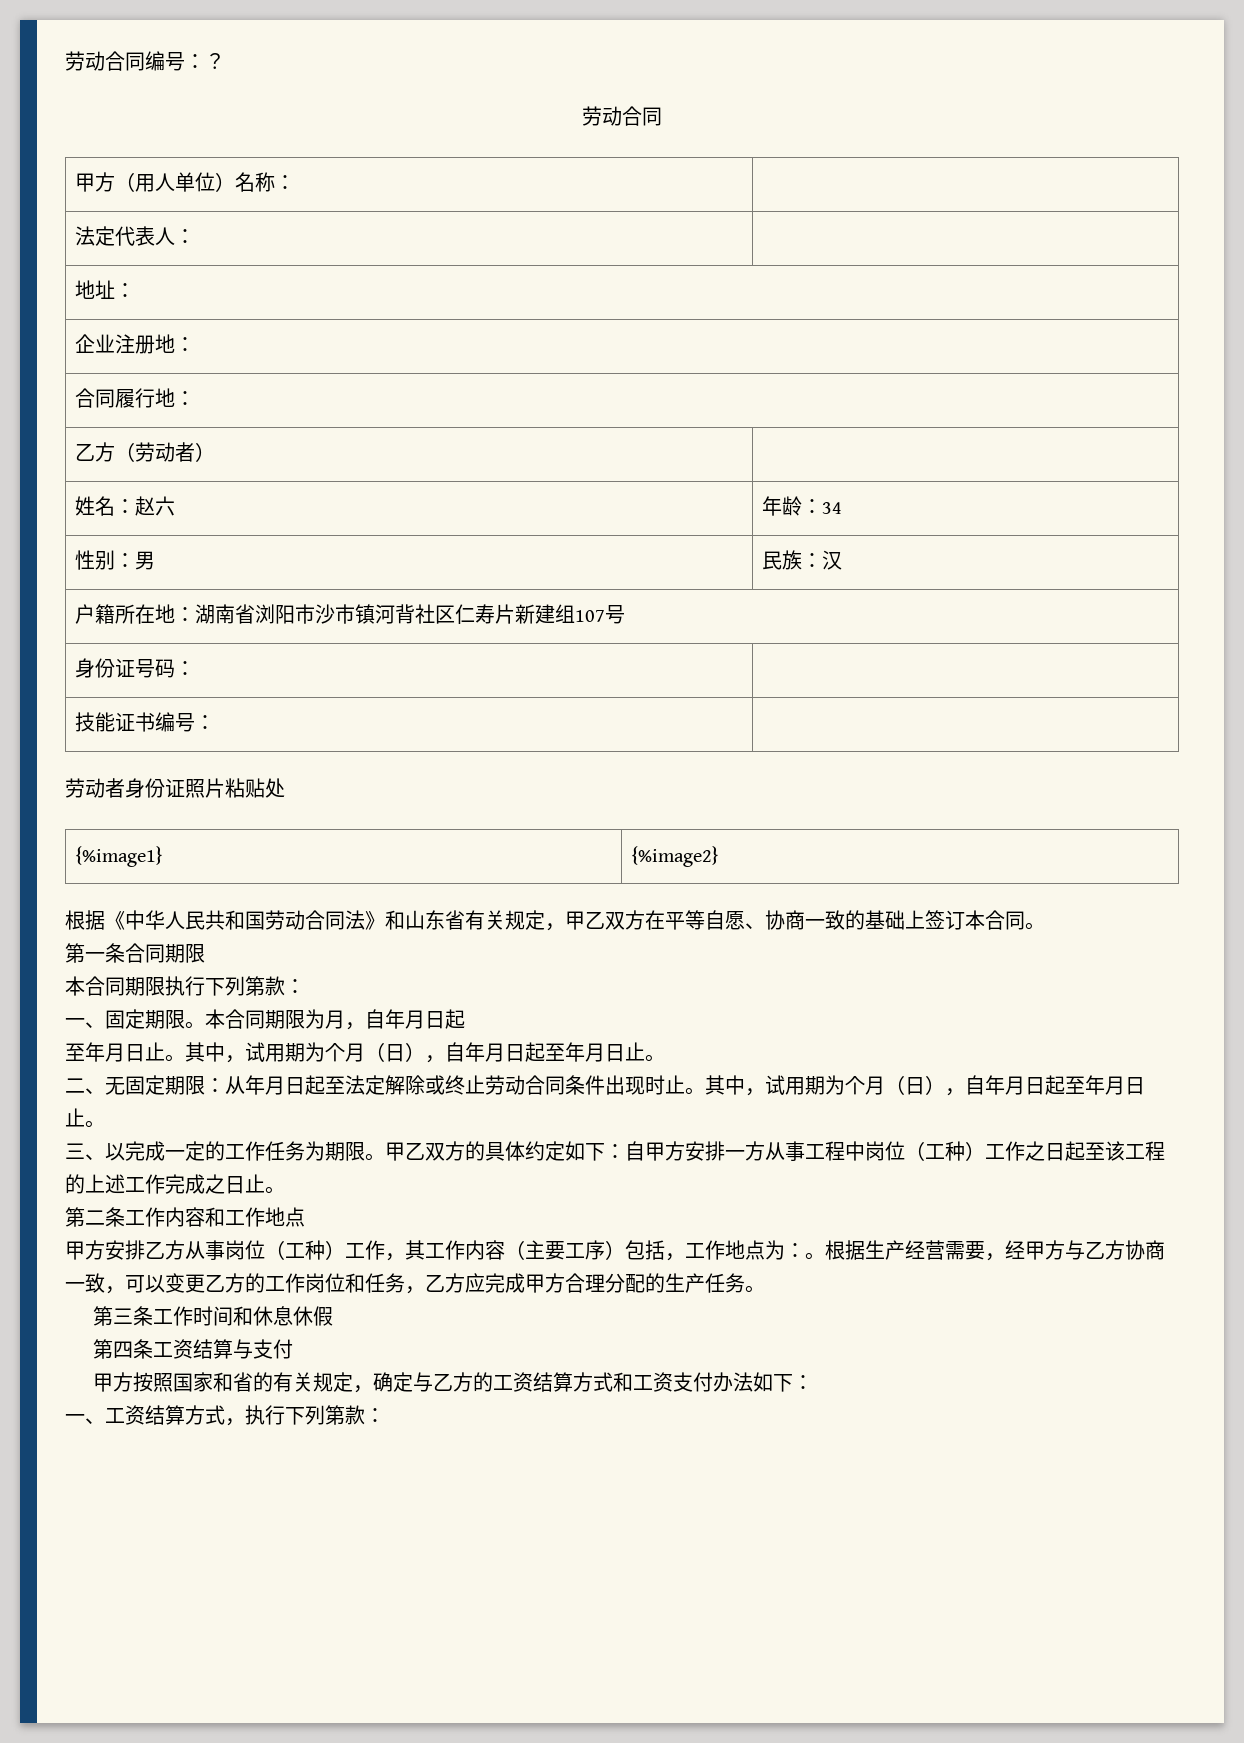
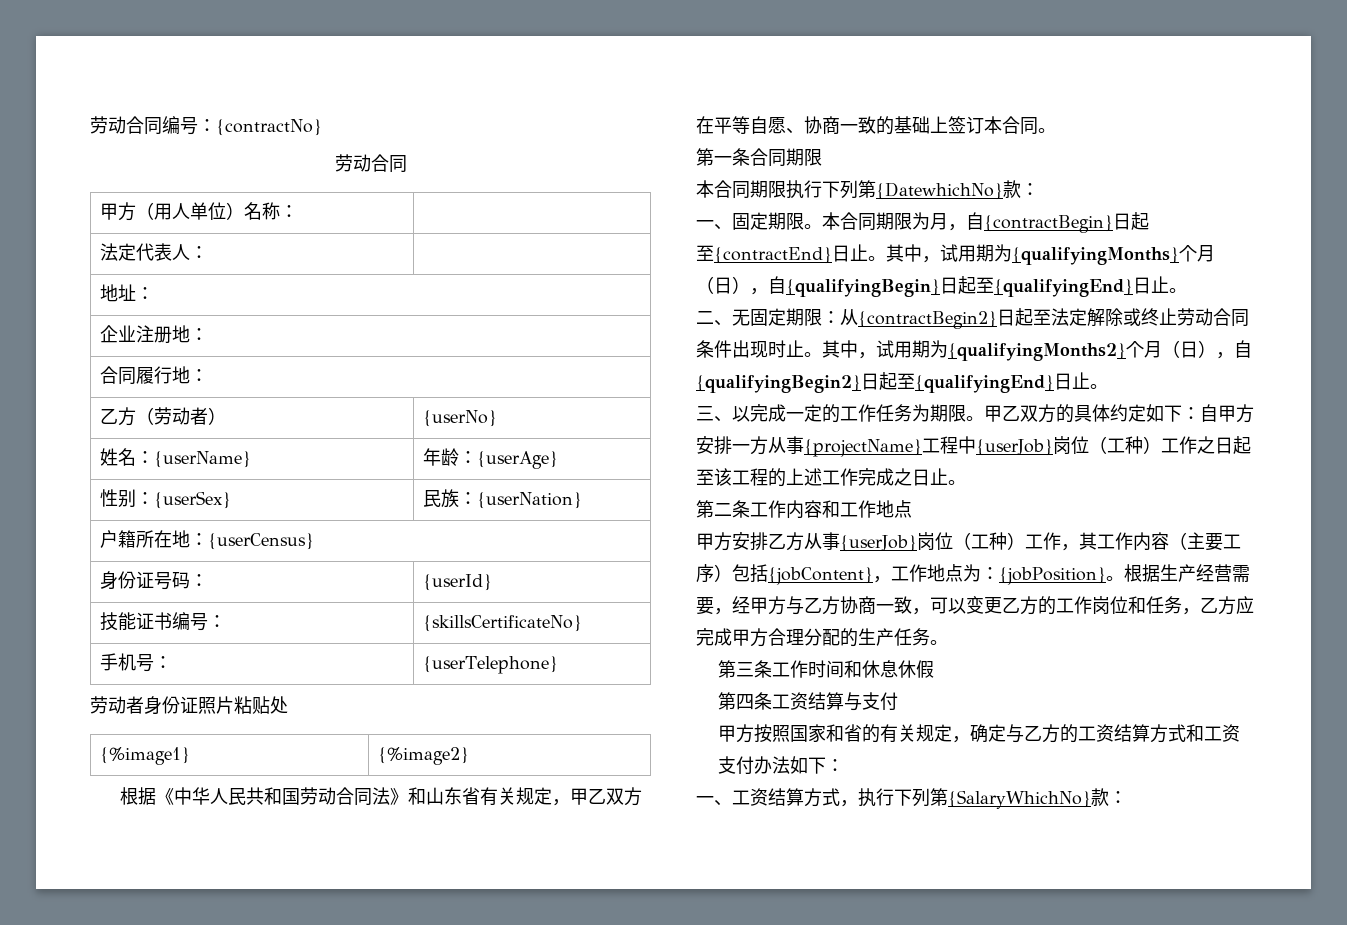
- 劳动合同编号：？
+ 劳动合同编号：{contractNo}
- 乙方（劳动者） |
+ 乙方（劳动者） | {userNo}
- 姓名：赵六 | 年龄：34
+ 姓名：{userName} | 年龄：{userAge}
- 性别：男 | 民族：汉
+ 性别：{userSex} | 民族：{userNation}
- 户籍所在地：湖南省浏阳市沙市镇河背社区仁寿片新建组107号
+ 户籍所在地：{userCensus}
- 身份证号码： |
+ 身份证号码： | {userId}
- 技能证书编号： |
+ 技能证书编号： | {skillsCertificateNo}
+ 手机号： | {userTelephone}
- 本合同期限执行下列第款：
+ 本合同期限执行下列第{DatewhichNo}款：
- 本合同期限为月，自年月日起
- 至年月日止。其中，试用期为个月（日），自年月日起至年月日止。
+ 本合同期限为月，自{contractBegin}日起
+ 至{contractEnd}日止。其中，试用期为{qualifyingMonths}个月（日），自{qualifyingBegin}日起至{qualifyingEnd}日止。
- 二、无固定期限：从年月日起至法定解除或终止劳动合同条件出现时止。其中，试用期为个月（日），自年月日起至年月日止。
+ 二、无固定期限：从{contractBegin2}日起至法定解除或终止劳动合同条件出现时止。其中，试用期为{qualifyingMonths2}个月（日），自{qualifyingBegin2}日起至{qualifyingEnd}日止。
- 甲乙双方的具体约定如下：自甲方安排一方从事工程中岗位（工种）工作之日起至该工程的上述工作完成之日止。
+ 甲乙双方的具体约定如下：自甲方安排一方从事{projectName}工程中{userJob}岗位（工种）工作之日起至该工程的上述工作完成之日止。
- 甲方安排乙方从事岗位（工种）工作，其工作内容（主要工序）包括，工作地点为：。
+ 甲方安排乙方从事{userJob}岗位（工种）工作，其工作内容（主要工序）包括{jobContent}，工作地点为：{jobPosition}。
- 一、工资结算方式，执行下列第款：
+ 一、工资结算方式，执行下列第{SalaryWhichNo}款：

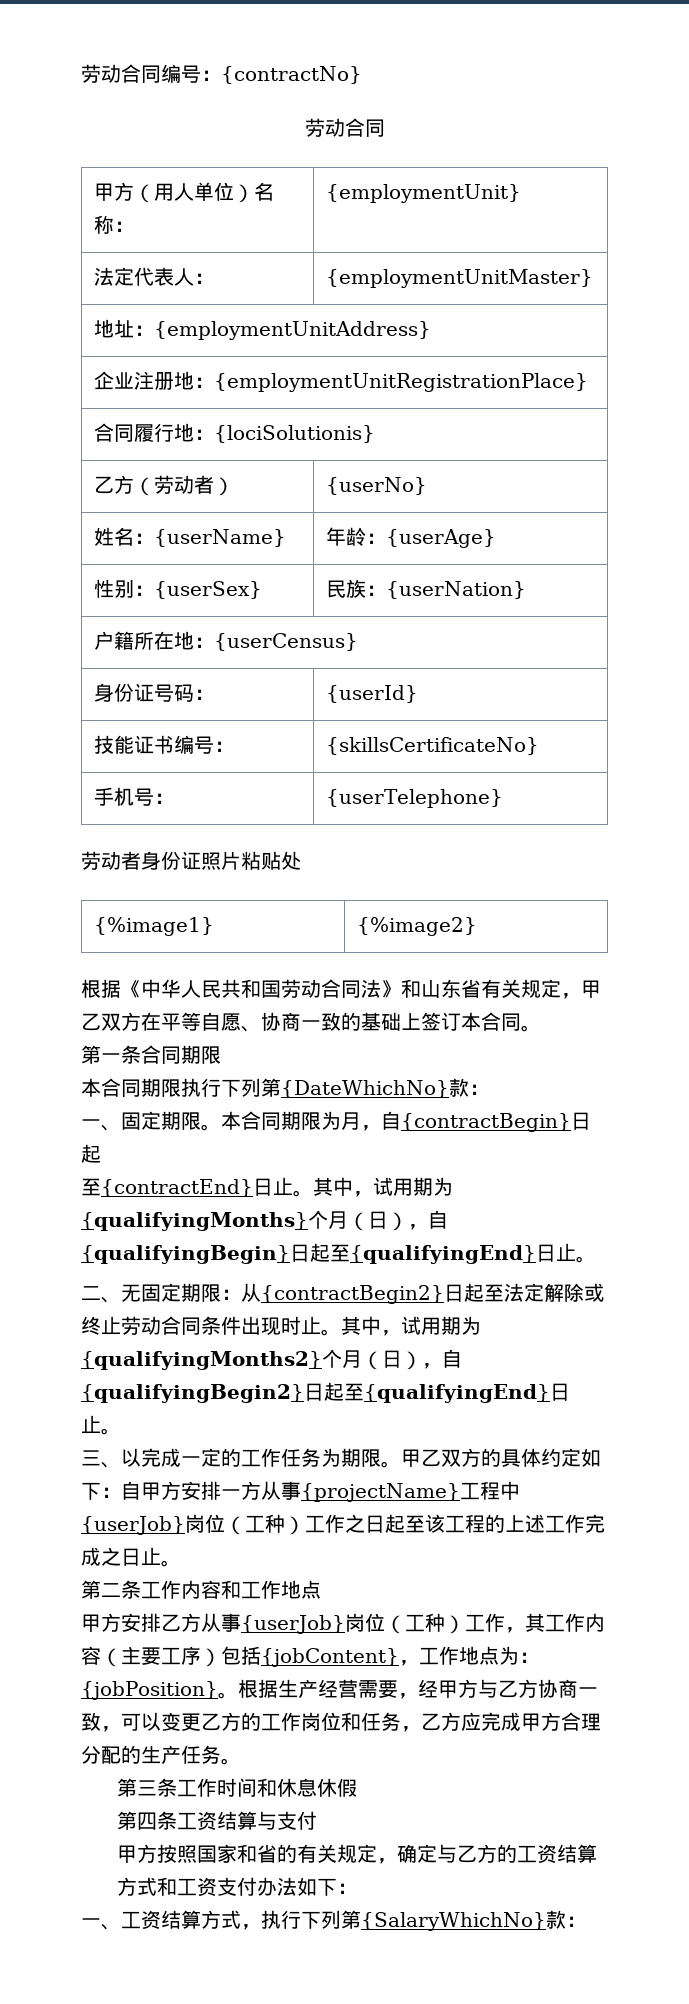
- 甲方（用人单位）名称： |
+ 甲方（用人单位）名称： | {employmentUnit}
- 法定代表人： |
+ 法定代表人： | {employmentUnitMaster}
- 地址：
+ 地址：{employmentUnitAddress}
- 企业注册地：
+ 企业注册地：{employmentUnitRegistrationPlace}
- 合同履行地：
+ 合同履行地：{lociSolutionis}
- 本合同期限执行下列第{DatewhichNo}款：
+ 本合同期限执行下列第{DateWhichNo}款：

